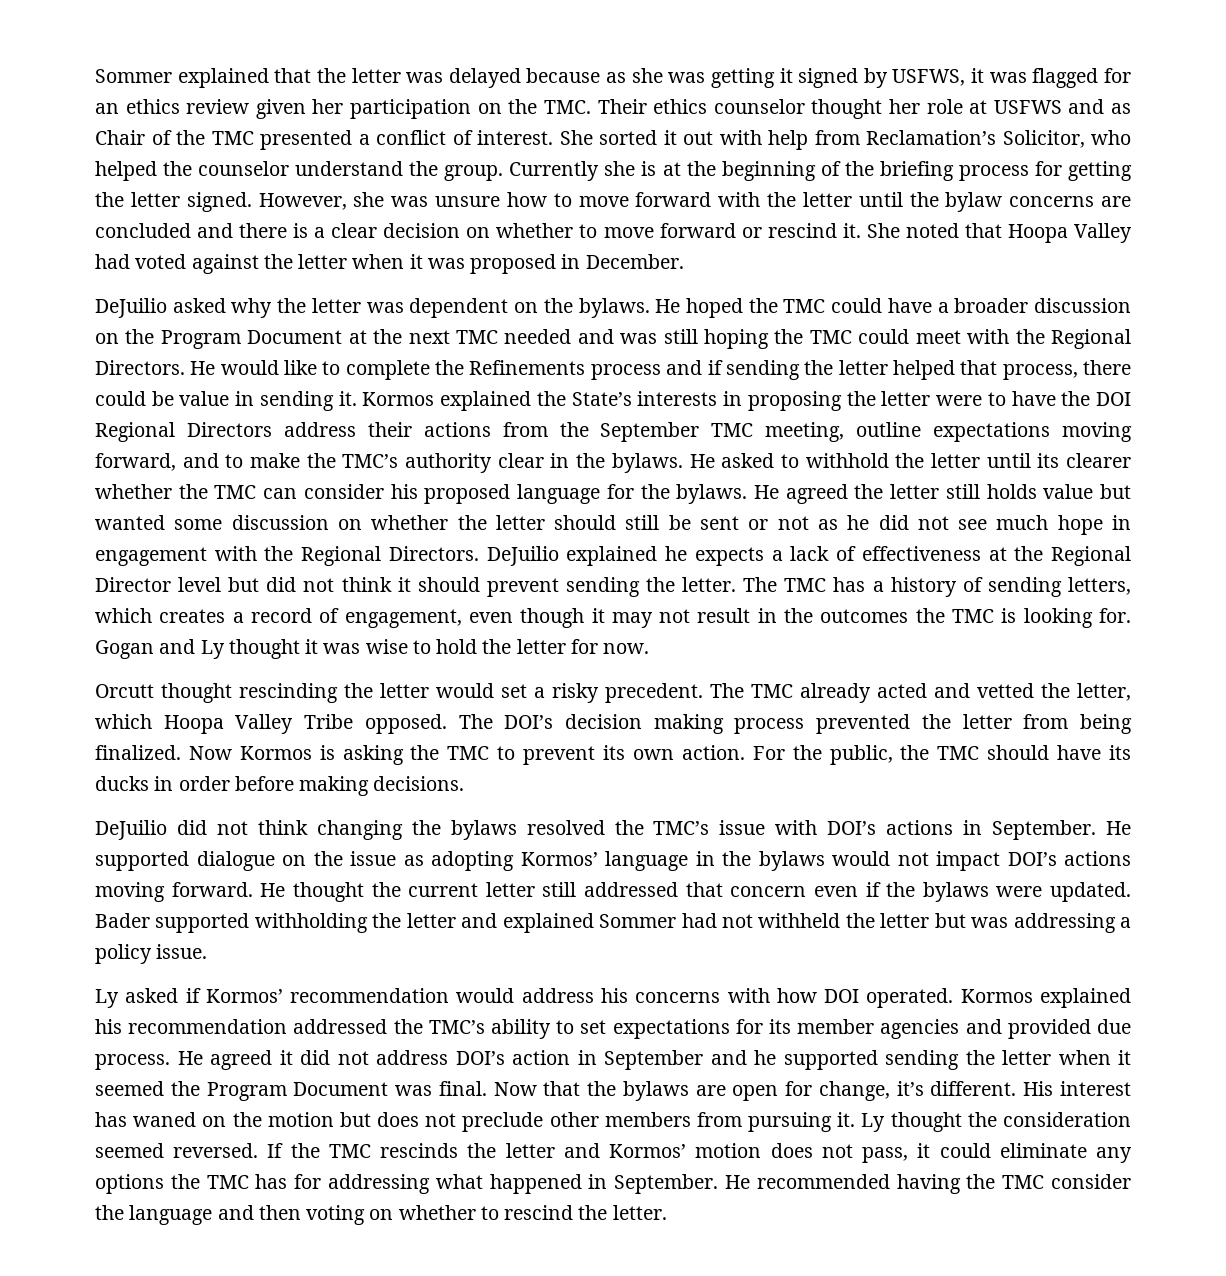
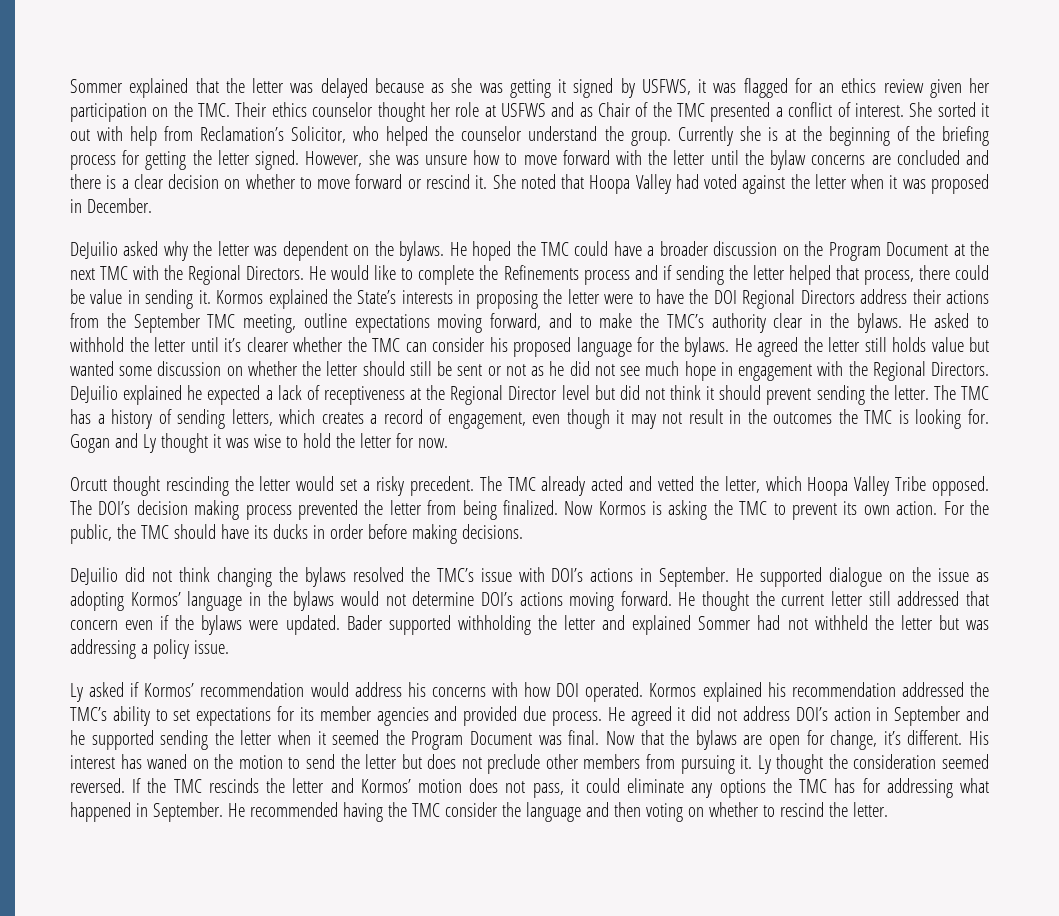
- He hoped the TMC could have a broader discussion on the Program Document at the next TMC needed and was still hoping the TMC could meet with the Regional Directors.
+ He hoped the TMC could have a broader discussion on the Program Document at the next TMC with the Regional Directors.
- He asked to withhold the letter until its clearer whether the TMC can consider his proposed language for the bylaws.
+ He asked to withhold the letter until it’s clearer whether the TMC can consider his proposed language for the bylaws.
- DeJuilio explained he expects a lack of effectiveness at the Regional Director level but did not think it should prevent sending the letter.
+ DeJuilio explained he expected a lack of receptiveness at the Regional Director level but did not think it should prevent sending the letter.
- He supported dialogue on the issue as adopting Kormos’ language in the bylaws would not impact DOI’s actions moving forward.
+ He supported dialogue on the issue as adopting Kormos’ language in the bylaws would not determine DOI’s actions moving forward.
- His interest has waned on the motion but does not preclude other members from pursuing it.
+ His interest has waned on the motion to send the letter but does not preclude other members from pursuing it.

